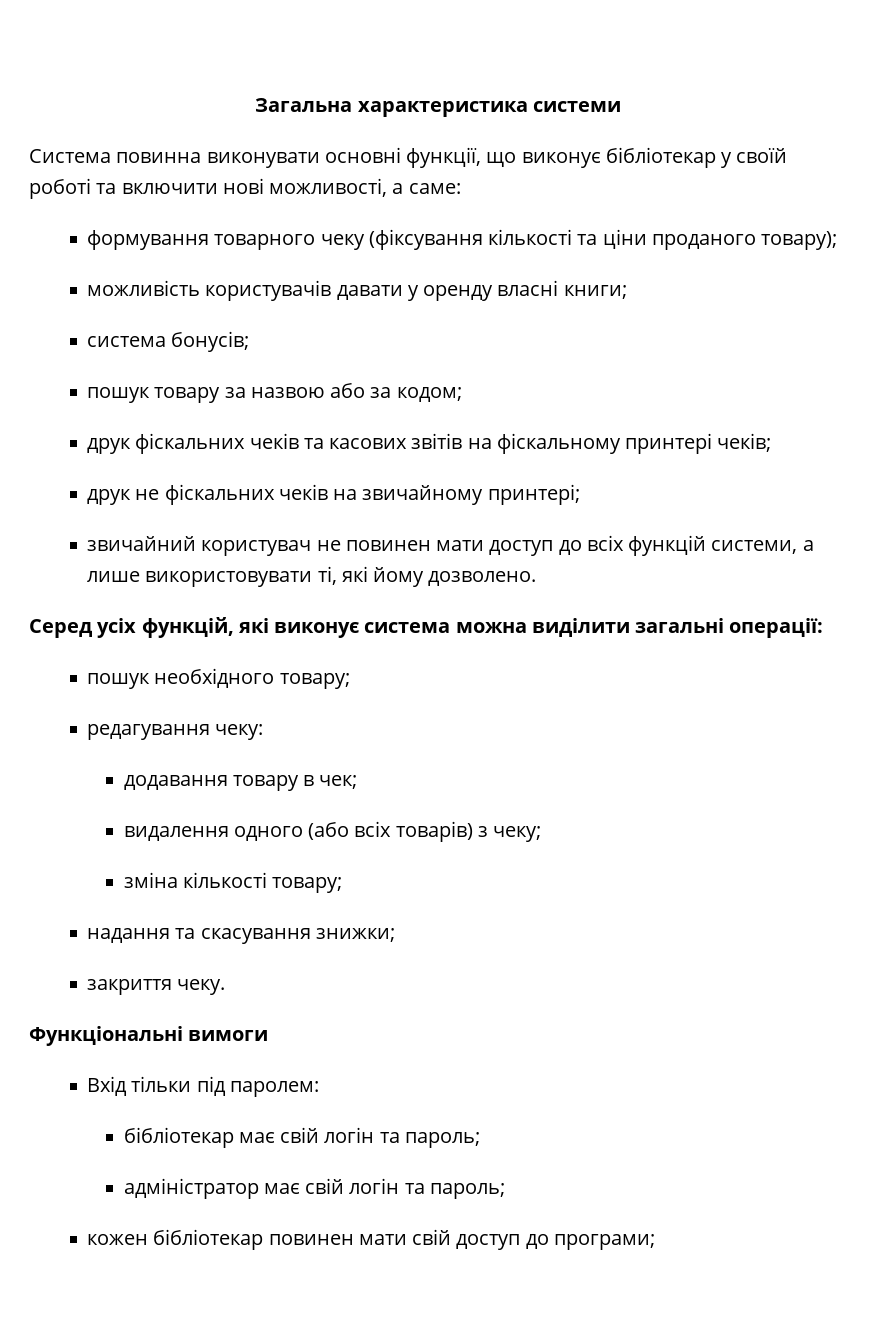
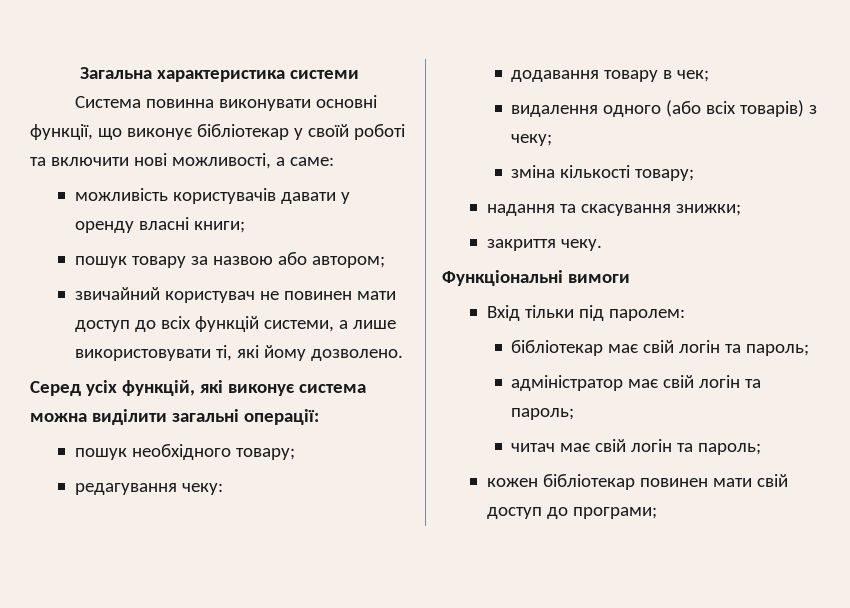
- формування товарного чеку (фіксування кількості та ціни проданого товару);
- система бонусів;
- пошук товару за назвою або за кодом;
- друк фіскальних чеків та касових звітів на фіскальному принтері чеків;
- друк не фіскальних чеків на звичайному принтері;
+ пошук товару за назвою або автором;
+ читач має свій логін та пароль;

